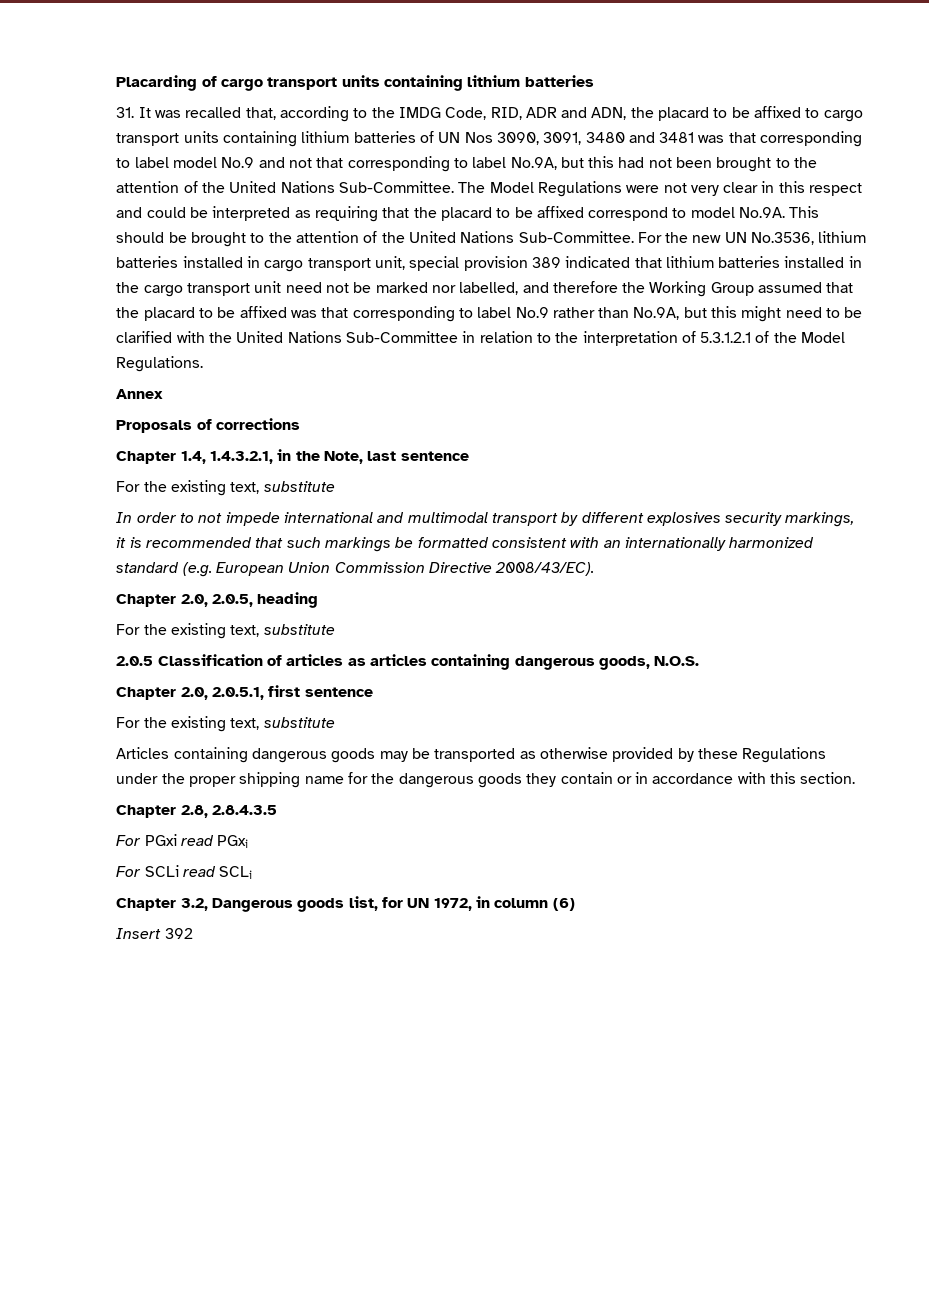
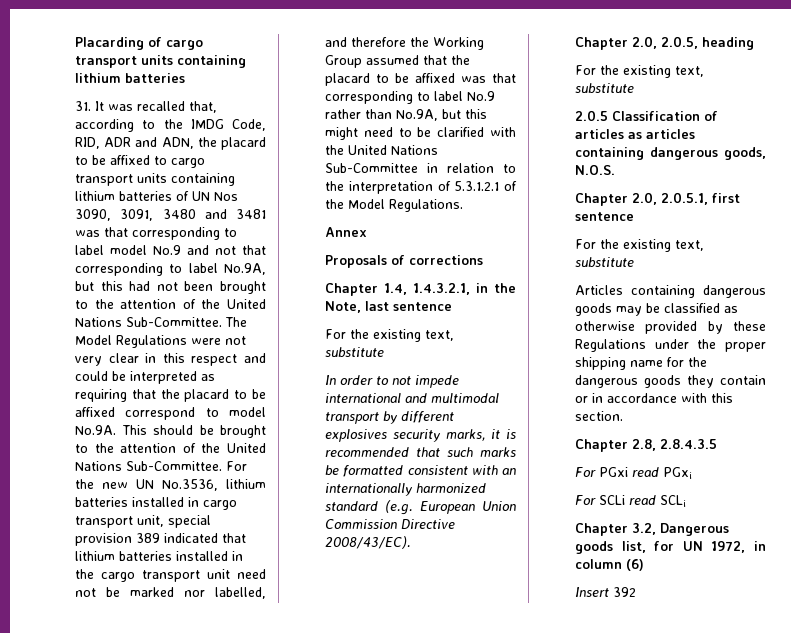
- In order to not impede international and multimodal transport by different explosives security markings, it is recommended that such markings be formatted consistent with an internationally harmonized standard (e.g. European Union Commission Directive 2008/43/EC).
+ In order to not impede international and multimodal transport by different explosives security marks, it is recommended that such marks be formatted consistent with an internationally harmonized standard (e.g. European Union Commission Directive 2008/43/EC).
- Articles containing dangerous goods may be transported as otherwise provided by these Regulations under the proper shipping name for the dangerous goods they contain or in accordance with this section.
+ Articles containing dangerous goods may be classified as otherwise provided by these Regulations under the proper shipping name for the dangerous goods they contain or in accordance with this section.

